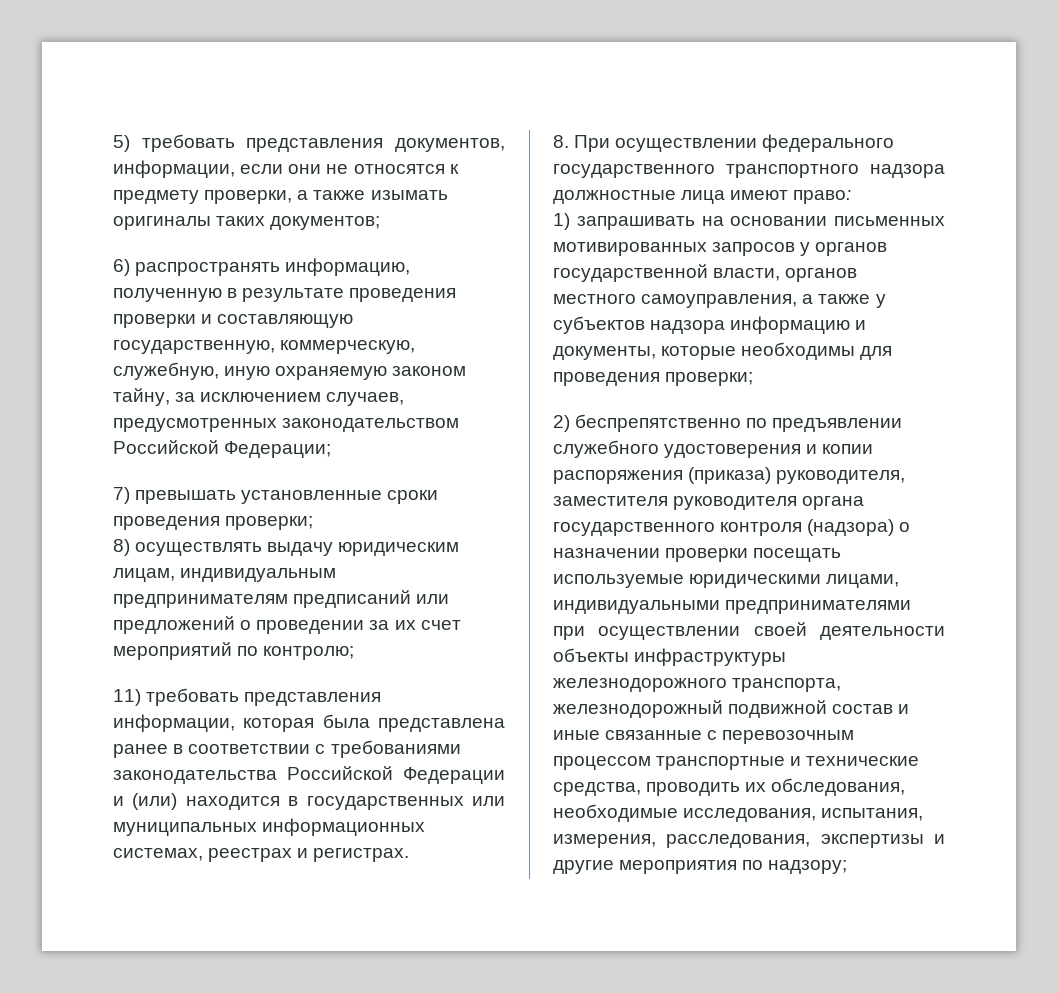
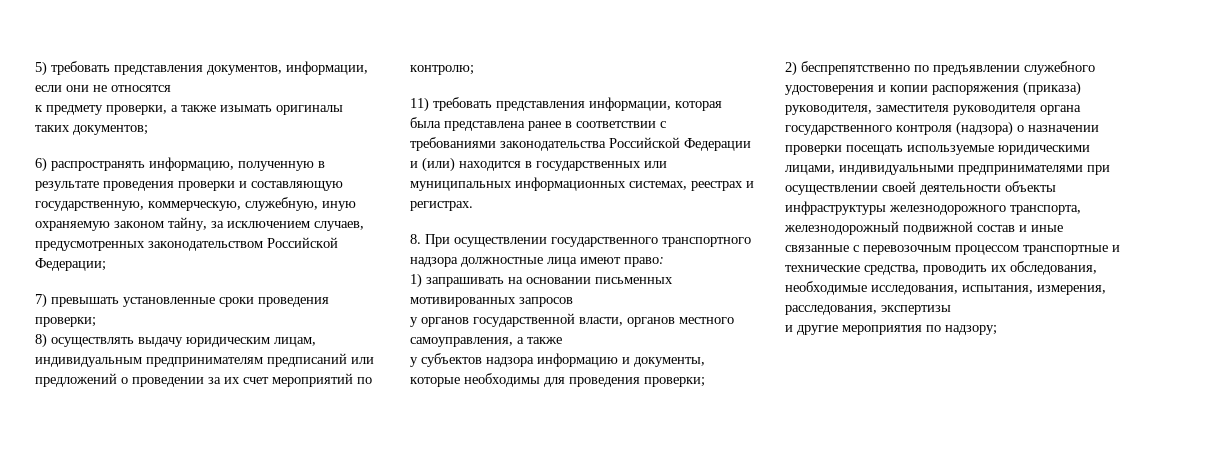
- 5) требовать представления документов, информации, если они не относятся к предмету проверки, а также изымать оригиналы таких документов;
+ 5) требовать представления документов, информации, если они не относятся
+ к предмету проверки, а также изымать оригиналы таких документов;
- 8. При осуществлении федерального государственного транспортного надзора должностные лица имеют право:
+ 8. При осуществлении государственного транспортного надзора должностные лица имеют право:
- 1) запрашивать на основании письменных мотивированных запросов у органов государственной власти, органов местного самоуправления, а также у субъектов надзора информацию и документы, которые необходимы для проведения проверки;
+ 1) запрашивать на основании письменных мотивированных запросов
+ у органов государственной власти, органов местного самоуправления, а также
+ у субъектов надзора информацию и документы, которые необходимы для проведения проверки;
- 2) беспрепятственно по предъявлении служебного удостоверения и копии распоряжения (приказа) руководителя, заместителя руководителя органа государственного контроля (надзора) о назначении проверки посещать используемые юридическими лицами, индивидуальными предпринимателями при осуществлении своей деятельности объекты инфраструктуры железнодорожного транспорта, железнодорожный подвижной состав и иные связанные с перевозочным процессом транспортные и технические средства, проводить их обследования, необходимые исследования, испытания, измерения, расследования, экспертизы и другие мероприятия по надзору;
+ 2) беспрепятственно по предъявлении служебного удостоверения и копии распоряжения (приказа) руководителя, заместителя руководителя органа государственного контроля (надзора) о назначении проверки посещать используемые юридическими лицами, индивидуальными предпринимателями при осуществлении своей деятельности объекты инфраструктуры железнодорожного транспорта, железнодорожный подвижной состав и иные связанные с перевозочным процессом транспортные и технические средства, проводить их обследования, необходимые исследования, испытания, измерения, расследования, экспертизы
+ и другие мероприятия по надзору;

